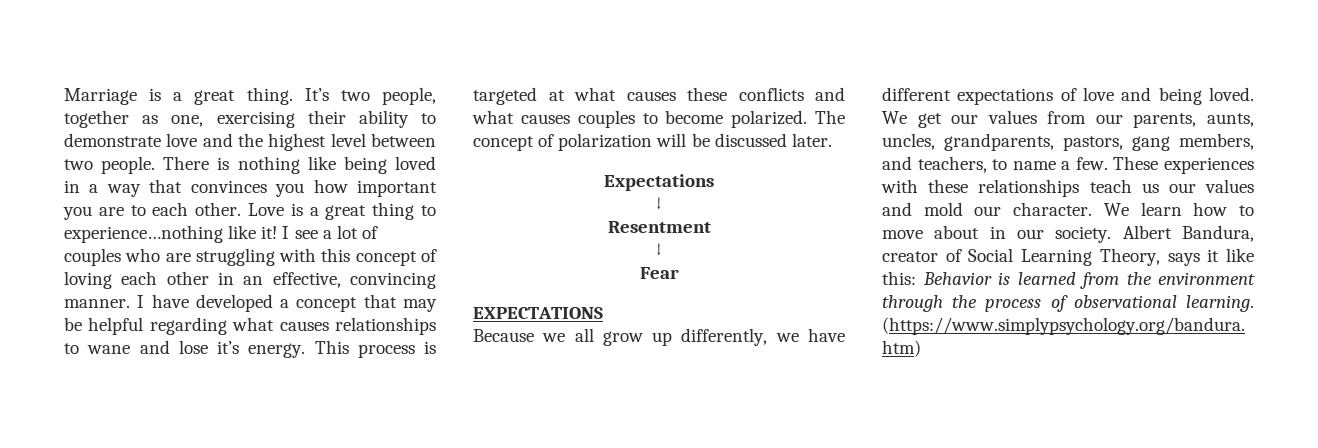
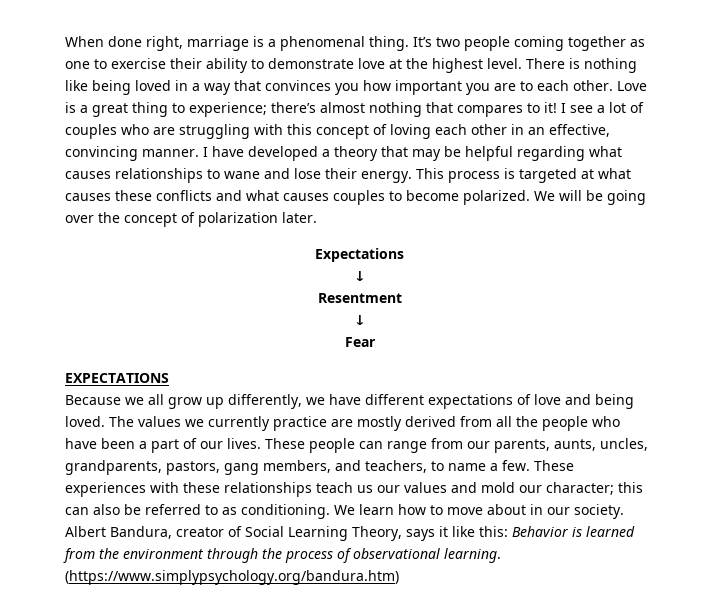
- Marriage is a great thing.
+ When done right, marriage is a phenomenal thing.
- It’s two people, together as one, exercising their ability to demonstrate love and the highest level between two people.
+ It’s two people coming together as one to exercise their ability to demonstrate love at the highest level.
- Love is a great thing to experience…nothing like it!
+ Love is a great thing to experience; there’s almost nothing that compares to it!
- I have developed a concept that may be helpful regarding what causes relationships to wane and lose it’s energy.
+ I have developed a theory that may be helpful regarding what causes relationships to wane and lose their energy.
- The concept of polarization will be discussed later.
+ We will be going over the concept of polarization later.
- We get our values from our parents, aunts, uncles, grandparents, pastors, gang members, and teachers, to name a few.
+ The values we currently practice are mostly derived from all the people who have been a part of our lives. These people can range from our parents, aunts, uncles, grandparents, pastors, gang members, and teachers, to name a few.
- These experiences with these relationships teach us our values and mold our character.
+ These experiences with these relationships teach us our values and mold our character; this can also be referred to as conditioning.

